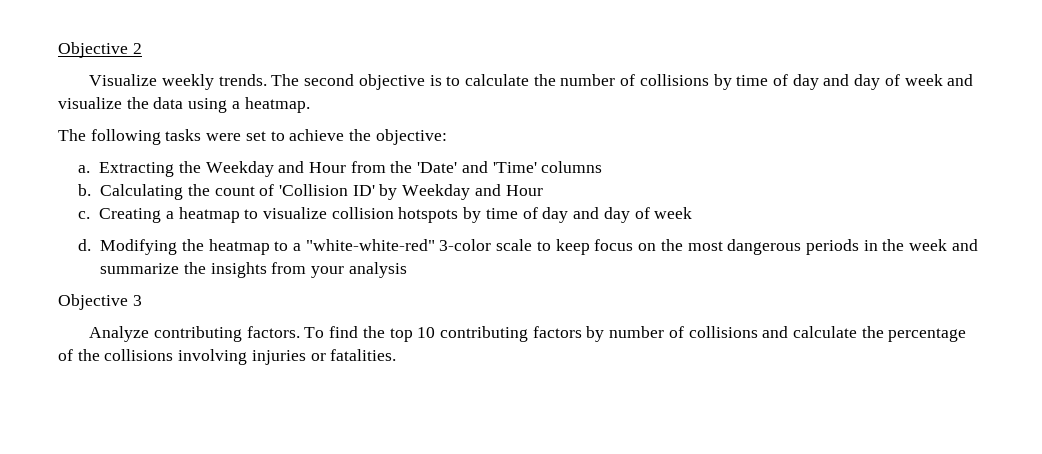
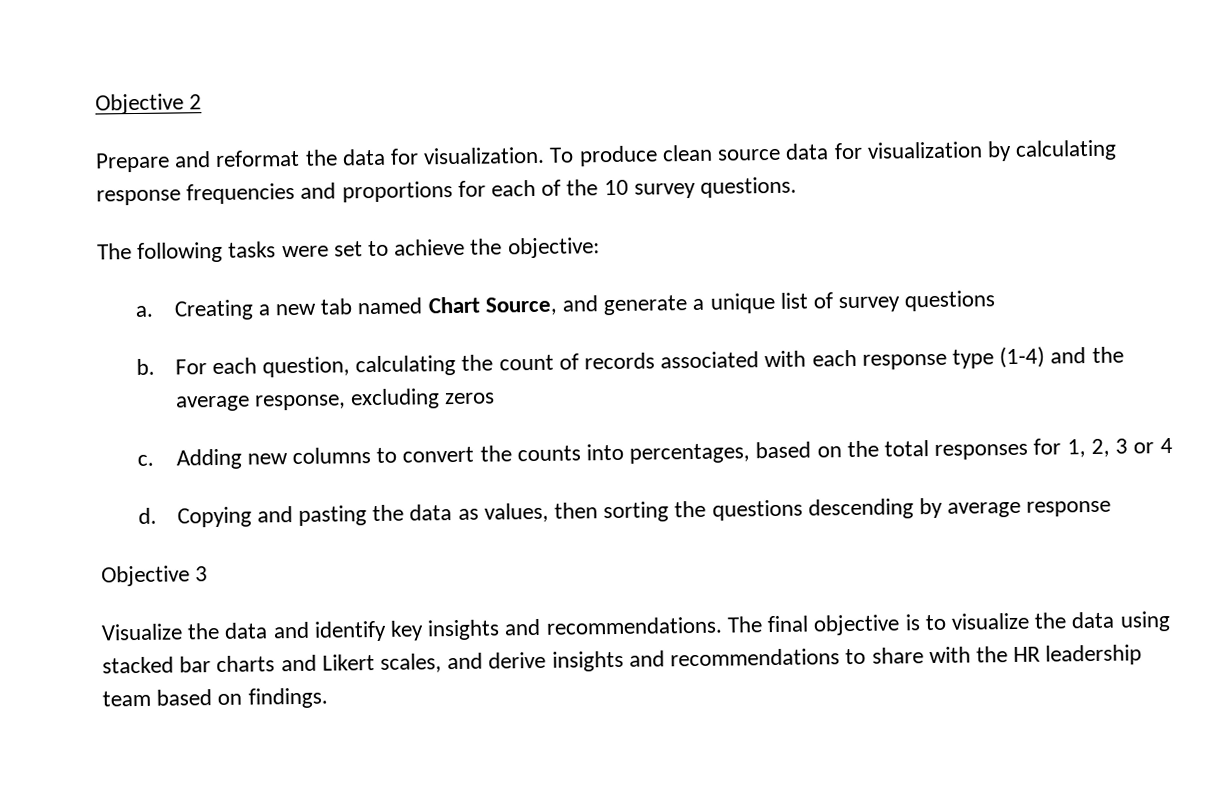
- Visualize weekly trends. The second objective is to calculate the number of collisions by time of day and day of week and visualize the data using a heatmap.
+ Prepare and reformat the data for visualization. To produce clean source data for visualization by calculating response frequencies and proportions for each of the 10 survey questions.
- Extracting the Weekday and Hour from the 'Date' and 'Time' columns
- b. Calculating the count of 'Collision ID' by Weekday and Hour
- c. Creating a heatmap to visualize collision hotspots by time of day and day of week
- d. Modifying the heatmap to a "white-white-red" 3-color scale to keep focus on the most dangerous periods in the week and summarize the insights from your analysis
+ Creating a new tab named Chart Source, and generate a unique list of survey questions
+ b. For each question, calculating the count of records associated with each response type (1-4) and the average response, excluding zeros
+ c. Adding new columns to convert the counts into percentages, based on the total responses for 1, 2, 3 or 4
+ d. Copying and pasting the data as values, then sorting the questions descending by average response
  Objective 3
- Analyze contributing factors. To find the top 10 contributing factors by number of collisions and calculate the percentage of the collisions involving injuries or fatalities.
+ Visualize the data and identify key insights and recommendations. The final objective is to visualize the data using stacked bar charts and Likert scales, and derive insights and recommendations to share with the HR leadership team based on findings.

